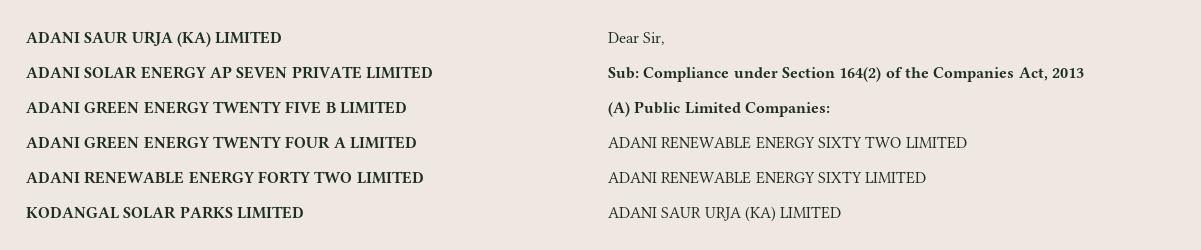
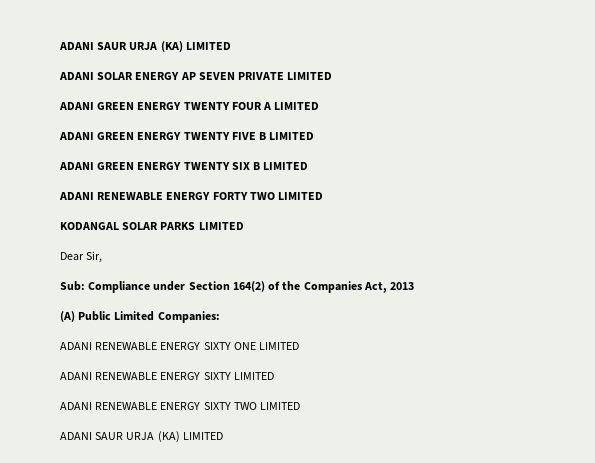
+ ADANI GREEN ENERGY TWENTY FOUR A LIMITED
- ADANI GREEN ENERGY TWENTY FOUR A LIMITED
+ ADANI GREEN ENERGY TWENTY SIX B LIMITED
- ADANI RENEWABLE ENERGY SIXTY TWO LIMITED
+ ADANI RENEWABLE ENERGY SIXTY ONE LIMITED
+ ADANI RENEWABLE ENERGY SIXTY TWO LIMITED

